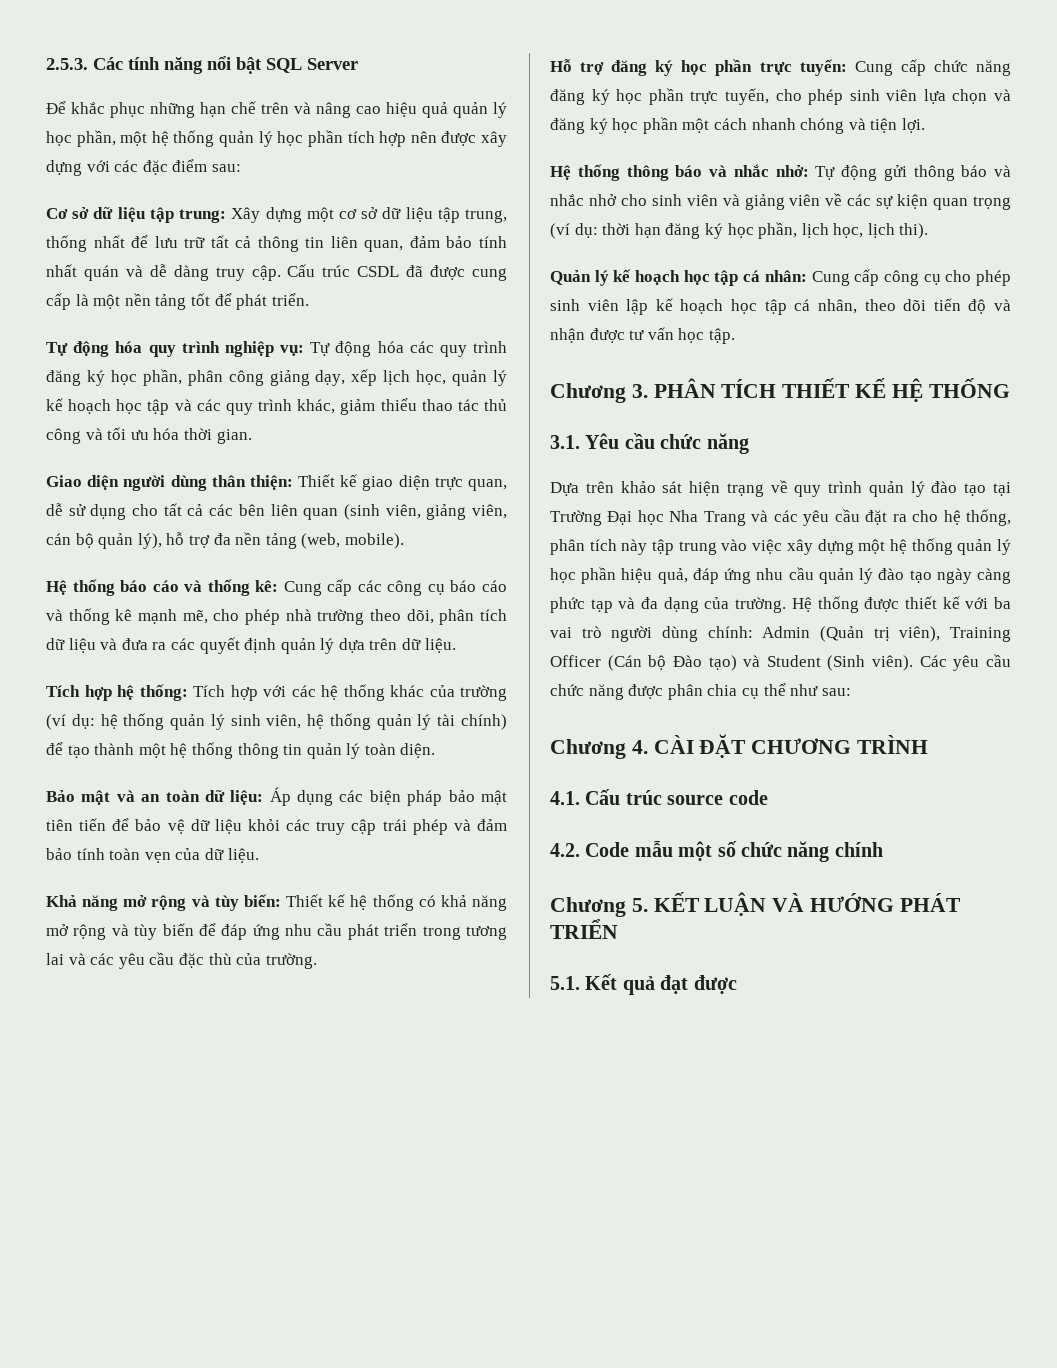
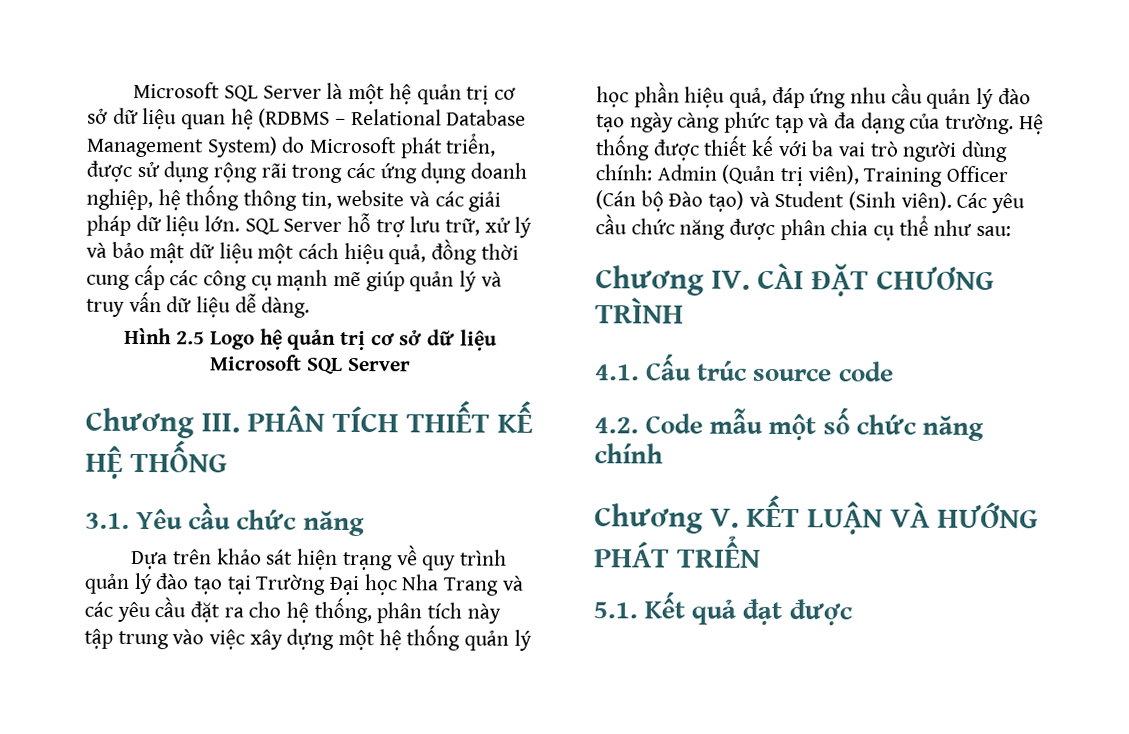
- 2.5.3. Các tính năng nổi bật SQL Server
- Để khắc phục những hạn chế trên và nâng cao hiệu quả quản lý học phần, một hệ thống quản lý học phần tích hợp nên được xây dựng với các đặc điểm sau:
- Cơ sở dữ liệu tập trung: Xây dựng một cơ sở dữ liệu tập trung, thống nhất để lưu trữ tất cả thông tin liên quan, đảm bảo tính nhất quán và dễ dàng truy cập. Cấu trúc CSDL đã được cung cấp là một nền tảng tốt để phát triển.
- Tự động hóa quy trình nghiệp vụ: Tự động hóa các quy trình đăng ký học phần, phân công giảng dạy, xếp lịch học, quản lý kế hoạch học tập và các quy trình khác, giảm thiểu thao tác thủ công và tối ưu hóa thời gian.
- Giao diện người dùng thân thiện: Thiết kế giao diện trực quan, dễ sử dụng cho tất cả các bên liên quan (sinh viên, giảng viên, cán bộ quản lý), hỗ trợ đa nền tảng (web, mobile).
- Hệ thống báo cáo và thống kê: Cung cấp các công cụ báo cáo và thống kê mạnh mẽ, cho phép nhà trường theo dõi, phân tích dữ liệu và đưa ra các quyết định quản lý dựa trên dữ liệu.
- Tích hợp hệ thống: Tích hợp với các hệ thống khác của trường (ví dụ: hệ thống quản lý sinh viên, hệ thống quản lý tài chính) để tạo thành một hệ thống thông tin quản lý toàn diện.
- Bảo mật và an toàn dữ liệu: Áp dụng các biện pháp bảo mật tiên tiến để bảo vệ dữ liệu khỏi các truy cập trái phép và đảm bảo tính toàn vẹn của dữ liệu.
- Khả năng mở rộng và tùy biến: Thiết kế hệ thống có khả năng mở rộng và tùy biến để đáp ứng nhu cầu phát triển trong tương lai và các yêu cầu đặc thù của trường.
- Hỗ trợ đăng ký học phần trực tuyến: Cung cấp chức năng đăng ký học phần trực tuyến, cho phép sinh viên lựa chọn và đăng ký học phần một cách nhanh chóng và tiện lợi.
- Hệ thống thông báo và nhắc nhở: Tự động gửi thông báo và nhắc nhở cho sinh viên và giảng viên về các sự kiện quan trọng (ví dụ: thời hạn đăng ký học phần, lịch học, lịch thi).
- Quản lý kế hoạch học tập cá nhân: Cung cấp công cụ cho phép sinh viên lập kế hoạch học tập cá nhân, theo dõi tiến độ và nhận được tư vấn học tập.
- Chương 3. PHÂN TÍCH THIẾT KẾ HỆ THỐNG
+ Microsoft SQL Server là một hệ quản trị cơ sở dữ liệu quan hệ (RDBMS – Relational Database Management System) do Microsoft phát triển, được sử dụng rộng rãi trong các ứng dụng doanh nghiệp, hệ thống thông tin, website và các giải pháp dữ liệu lớn. SQL Server hỗ trợ lưu trữ, xử lý và bảo mật dữ liệu một cách hiệu quả, đồng thời cung cấp các công cụ mạnh mẽ giúp quản lý và truy vấn dữ liệu dễ dàng.
+ Hình 2.5 Logo hệ quản trị cơ sở dữ liệu Microsoft SQL Server
+ Chương III. PHÂN TÍCH THIẾT KẾ HỆ THỐNG
- Chương 4. CÀI ĐẶT CHƯƠNG TRÌNH
+ Chương IV. CÀI ĐẶT CHƯƠNG TRÌNH
- Chương 5. KẾT LUẬN VÀ HƯỚNG PHÁT TRIỂN
+ Chương V. KẾT LUẬN VÀ HƯỚNG PHÁT TRIỂN

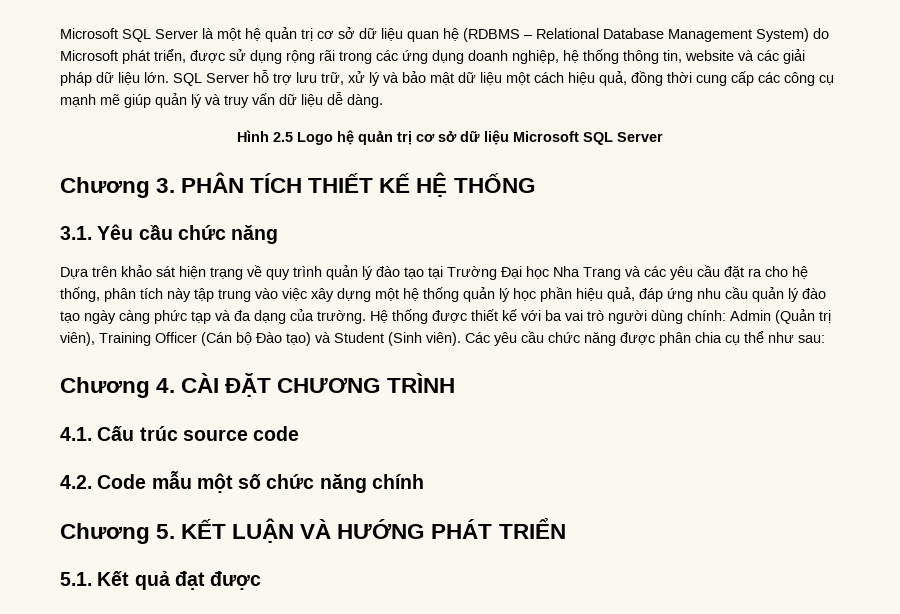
- Chương III. PHÂN TÍCH THIẾT KẾ HỆ THỐNG
+ Chương 3. PHÂN TÍCH THIẾT KẾ HỆ THỐNG
- Chương IV. CÀI ĐẶT CHƯƠNG TRÌNH
+ Chương 4. CÀI ĐẶT CHƯƠNG TRÌNH
- Chương V. KẾT LUẬN VÀ HƯỚNG PHÁT TRIỂN
+ Chương 5. KẾT LUẬN VÀ HƯỚNG PHÁT TRIỂN

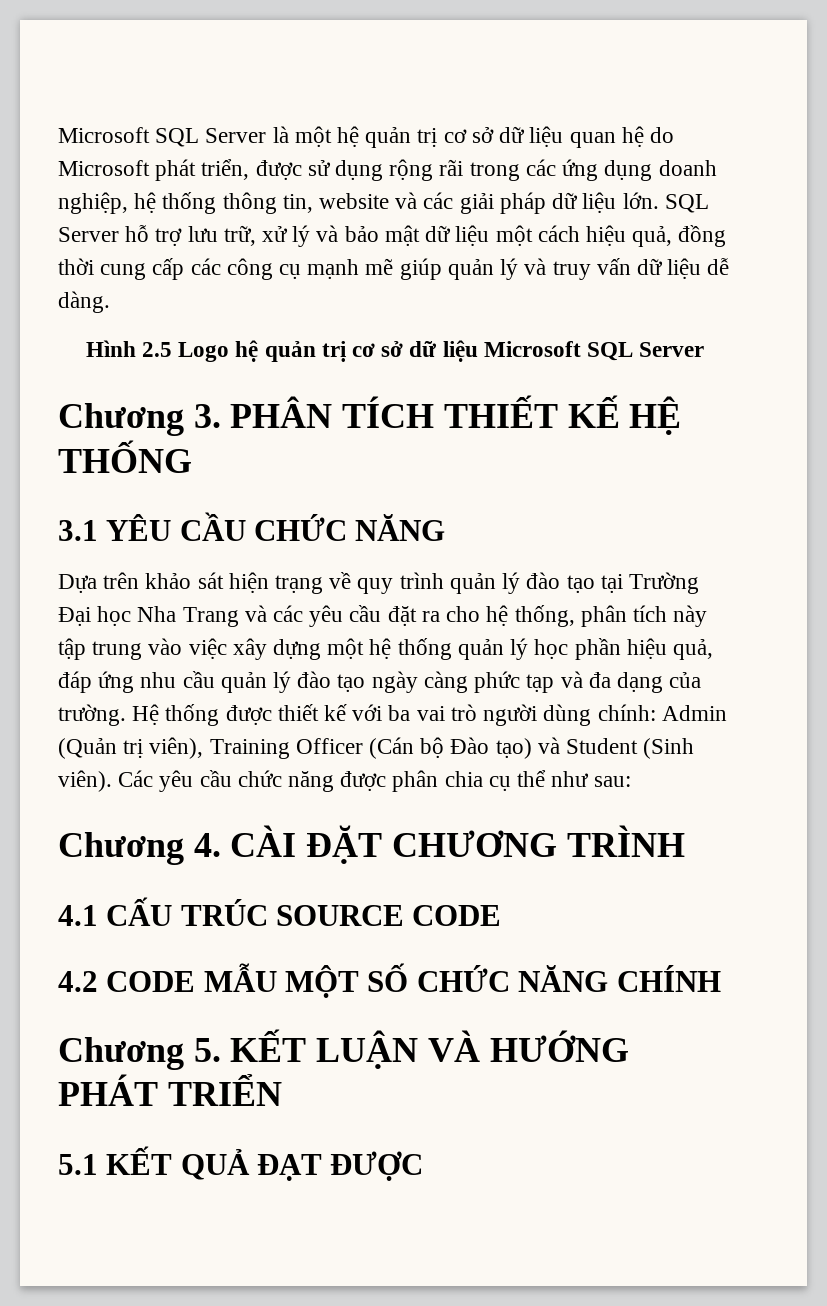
- Microsoft SQL Server là một hệ quản trị cơ sở dữ liệu quan hệ (RDBMS – Relational Database Management System) do Microsoft phát triển, được sử dụng rộng rãi trong các ứng dụng doanh nghiệp, hệ thống thông tin, website và các giải pháp dữ liệu lớn.
+ Microsoft SQL Server là một hệ quản trị cơ sở dữ liệu quan hệ do Microsoft phát triển, được sử dụng rộng rãi trong các ứng dụng doanh nghiệp, hệ thống thông tin, website và các giải pháp dữ liệu lớn.
- 3.1. Yêu cầu chức năng
+ 3.1 YÊU CẦU CHỨC NĂNG
- 4.1. Cấu trúc source code
- 4.2. Code mẫu một số chức năng chính
+ 4.1 CẤU TRÚC SOURCE CODE
+ 4.2 CODE MẪU MỘT SỐ CHỨC NĂNG CHÍNH
- 5.1. Kết quả đạt được
+ 5.1 KẾT QUẢ ĐẠT ĐƯỢC

